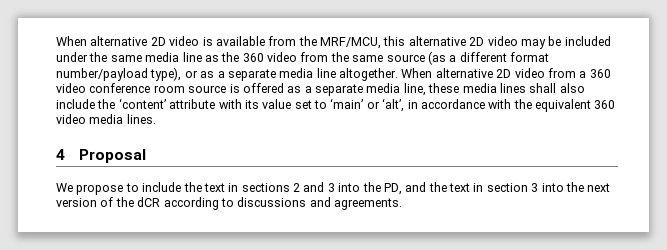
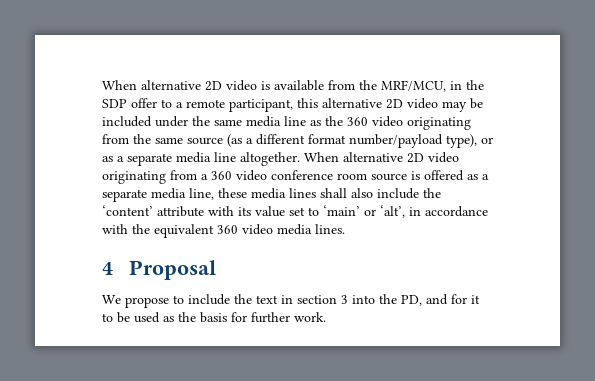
- When alternative 2D video is available from the MRF/MCU, this alternative 2D video may be included under the same media line as the 360 video from the same source (as a different format number/payload type), or as a separate media line altogether.
+ When alternative 2D video is available from the MRF/MCU, in the SDP offer to a remote participant, this alternative 2D video may be included under the same media line as the 360 video originating from the same source (as a different format number/payload type), or as a separate media line altogether.
- When alternative 2D video from a 360 video conference room source is offered as a separate media line, these media lines shall also include the ‘content’ attribute with its value set to ‘main’ or ‘alt’, in accordance with the equivalent 360 video media lines.
+ When alternative 2D video originating from a 360 video conference room source is offered as a separate media line, these media lines shall also include the ‘content’ attribute with its value set to ‘main’ or ‘alt’, in accordance with the equivalent 360 video media lines.
- We propose to include the text in sections 2 and 3 into the PD, and the text in section 3 into the next version of the dCR according to discussions and agreements.
+ We propose to include the text in section 3 into the PD, and for it to be used as the basis for further work.

